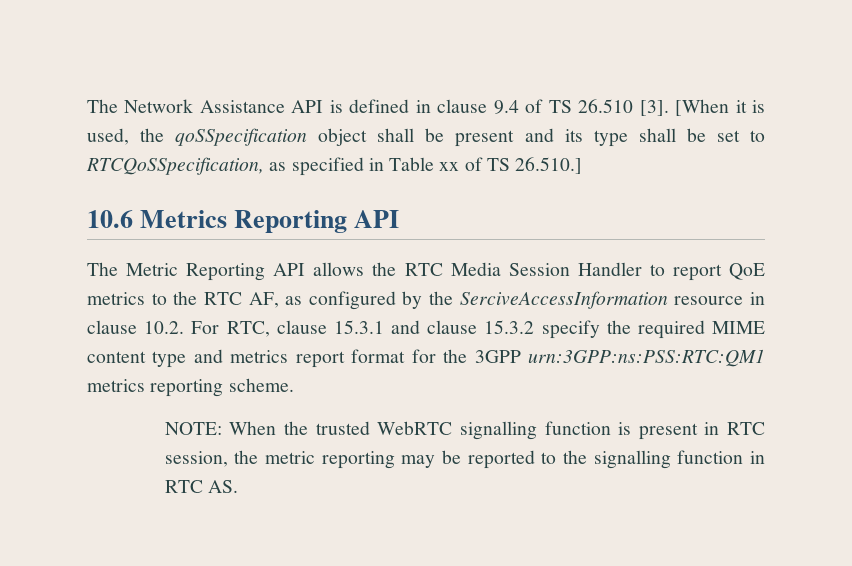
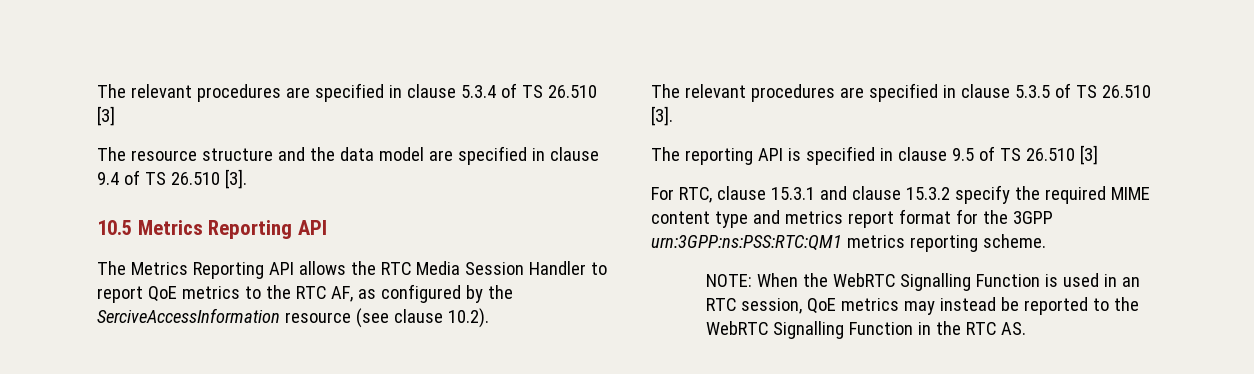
- The Network Assistance API is defined in clause 9.4 of TS 26.510 [3]. [When it is used, the qoSSpecification object shall be present and its type shall be set to RTCQoSSpecification, as specified in Table xx of TS 26.510.]
- 10.6 Metrics Reporting API
+ The relevant procedures are specified in clause 5.3.4 of TS 26.510 [3]
+ The resource structure and the data model are specified in clause 9.4 of TS 26.510 [3].
+ 10.5 Metrics Reporting API
- The Metric Reporting API allows the RTC Media Session Handler to report QoE metrics to the RTC AF, as configured by the SerciveAccessInformation resource in clause 10.2. For RTC, clause 15.3.1 and clause 15.3.2 specify the required MIME content type and metrics report format for the 3GPP urn:3GPP:ns:PSS:RTC:QM1 metrics reporting scheme.
+ The Metrics Reporting API allows the RTC Media Session Handler to report QoE metrics to the RTC AF, as configured by the SerciveAccessInformation resource (see clause 10.2).
+ The relevant procedures are specified in clause 5.3.5 of TS 26.510 [3].
+ The reporting API is specified in clause 9.5 of TS 26.510 [3]
+ For RTC, clause 15.3.1 and clause 15.3.2 specify the required MIME content type and metrics report format for the 3GPP urn:3GPP:ns:PSS:RTC:QM1 metrics reporting scheme.
- NOTE: When the trusted WebRTC signalling function is present in RTC session, the metric reporting may be reported to the signalling function in RTC AS.
+ NOTE: When the WebRTC Signalling Function is used in an RTC session, QoE metrics may instead be reported to the WebRTC Signalling Function in the RTC AS.

